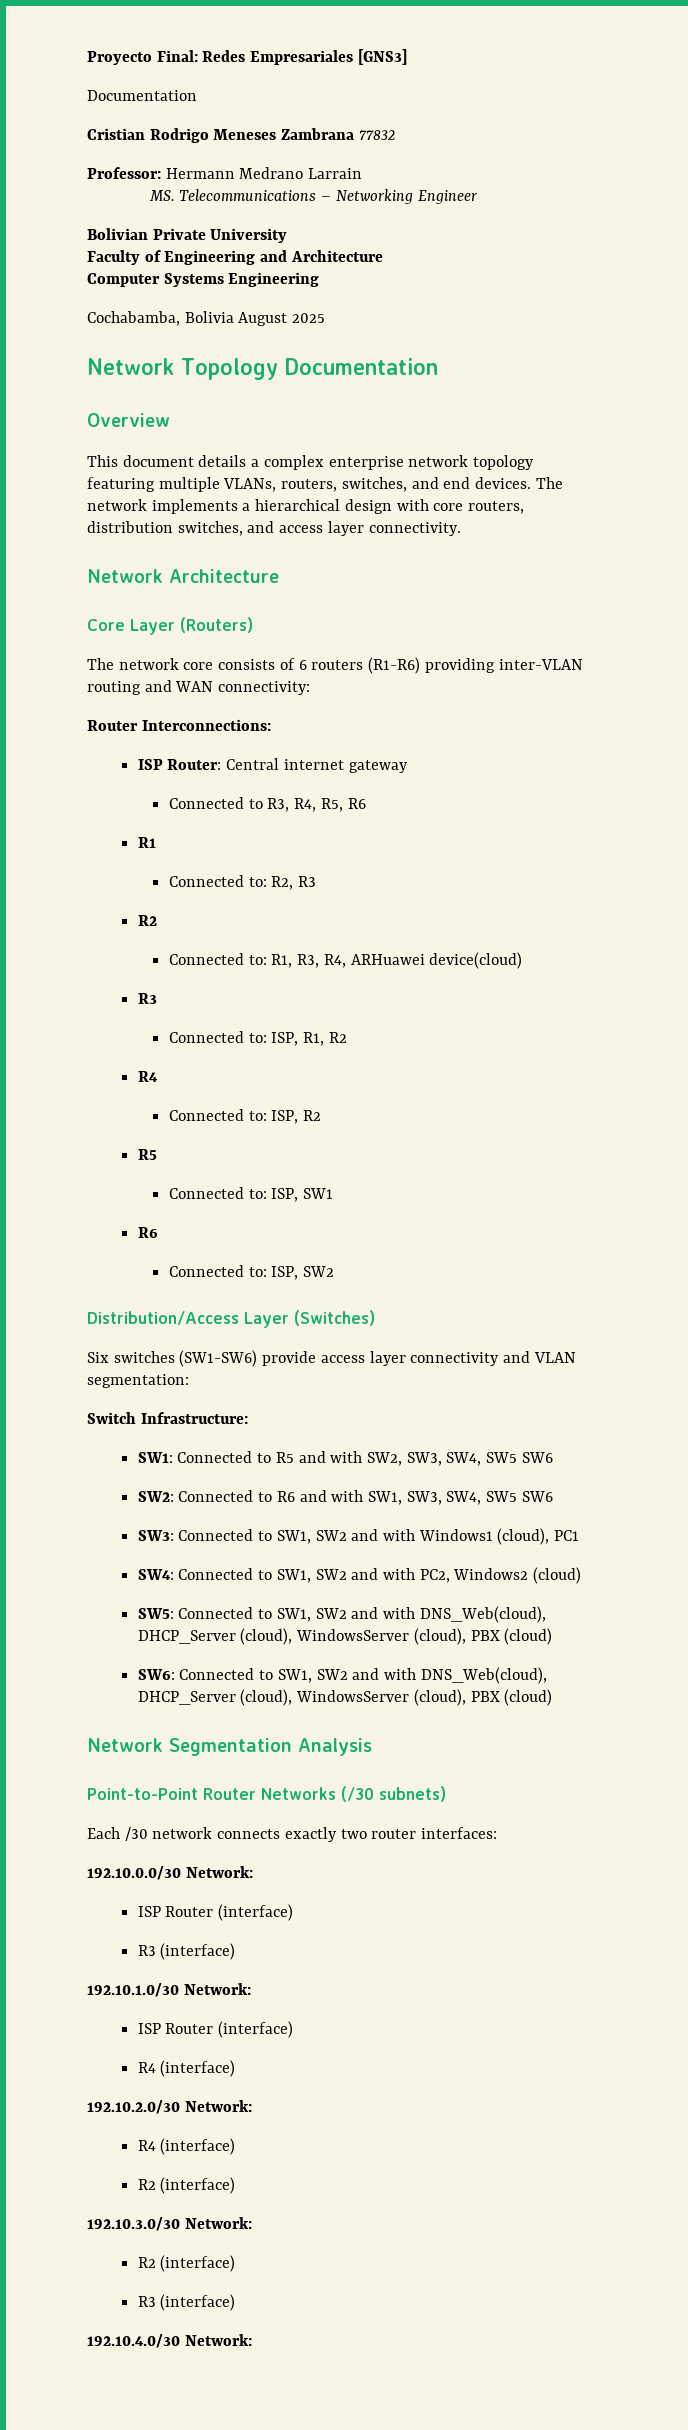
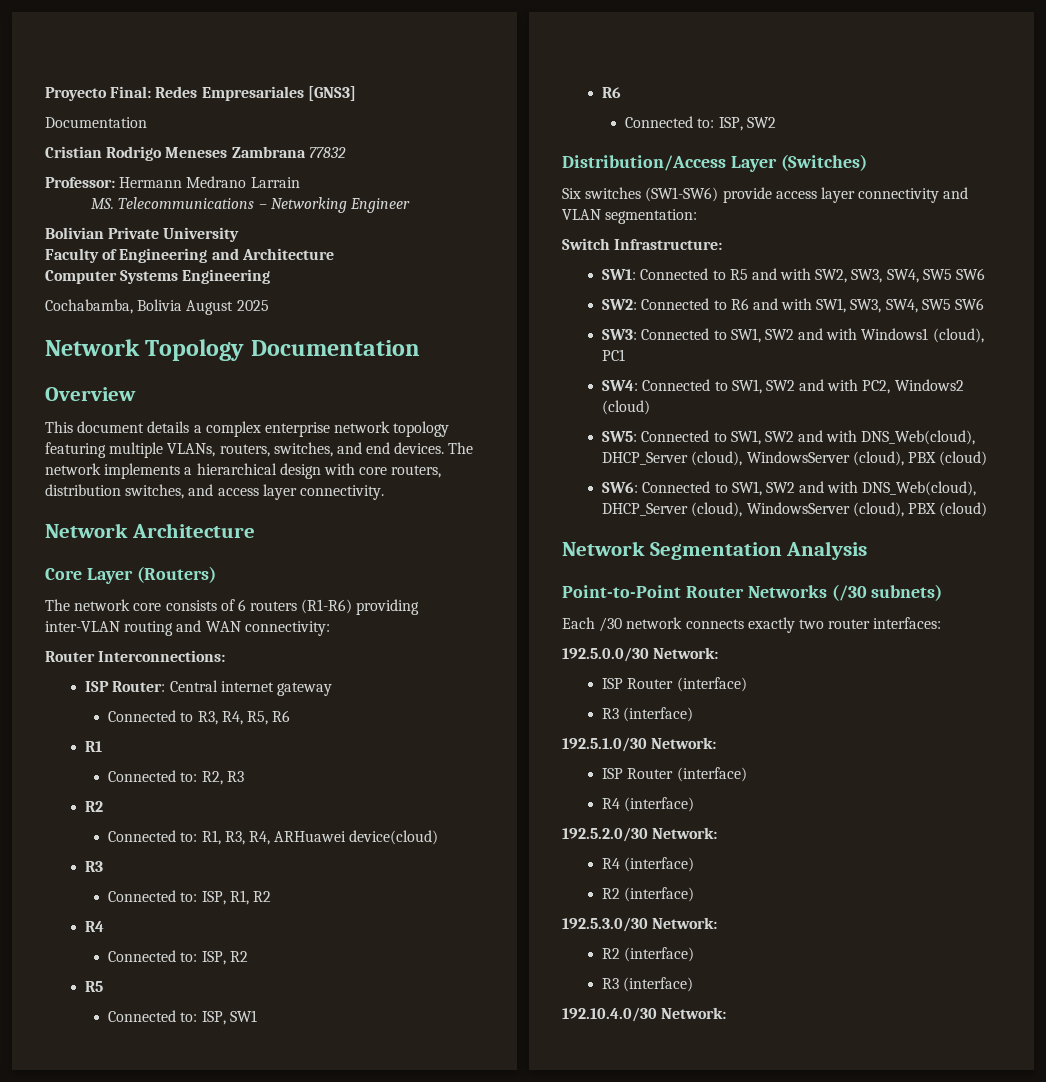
- 192.10.0.0/30 Network:
+ 192.5.0.0/30 Network:
- 192.10.1.0/30 Network:
+ 192.5.1.0/30 Network:
- 192.10.2.0/30 Network:
+ 192.5.2.0/30 Network:
- 192.10.3.0/30 Network:
+ 192.5.3.0/30 Network:

